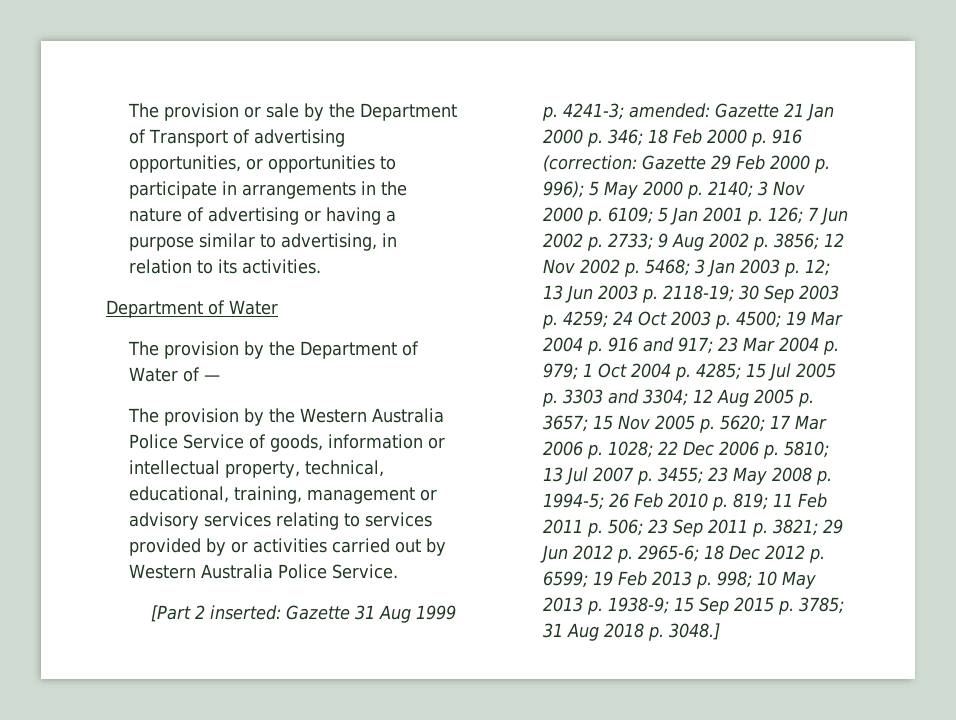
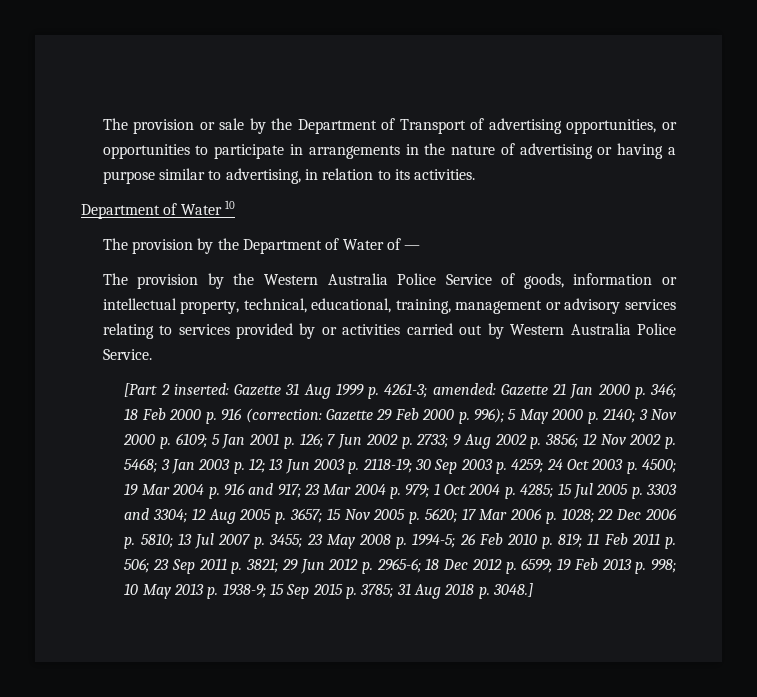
  The provision or sale by the Department of Transport of advertising opportunities, or opportunities to participate in arrangements in the nature of advertising or having a purpose similar to advertising, in relation to its activities.
- Department of Water
+ Department of Water 10
- Gazette 31 Aug 1999 p. 4241-3;
+ Gazette 31 Aug 1999 p. 4261-3;

